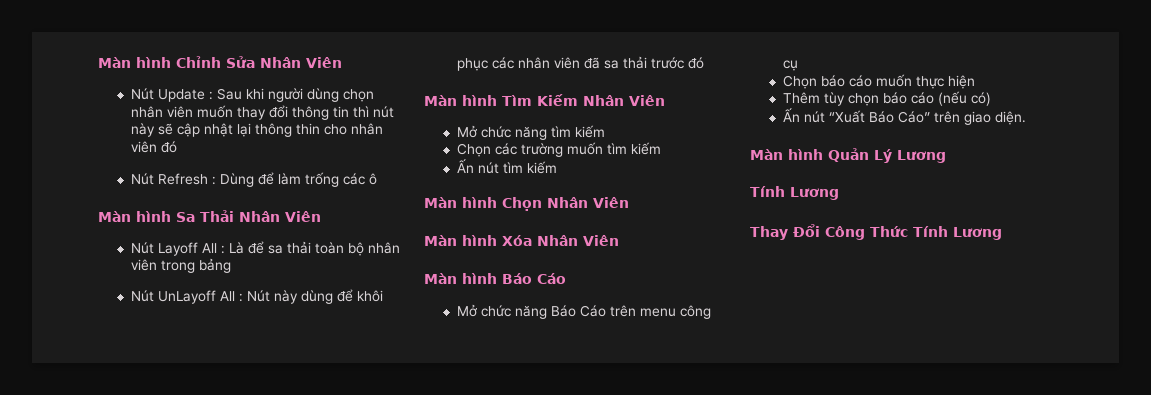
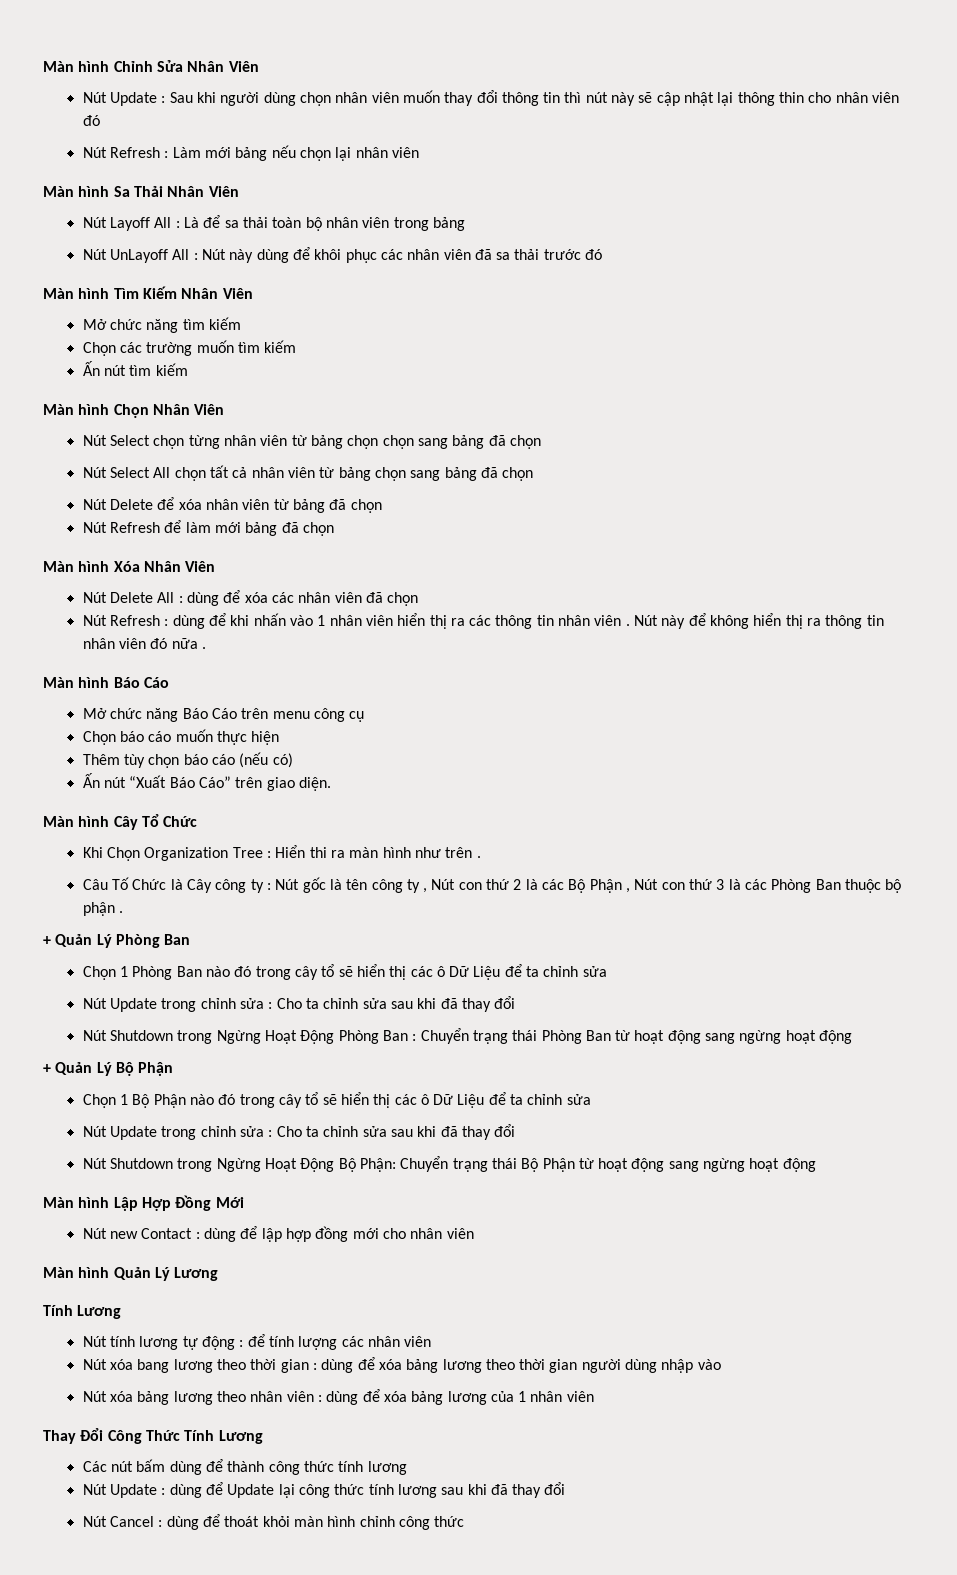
- Nút Refresh : Dùng để làm trống các ô
+ Nút Refresh : Làm mới bảng nếu chọn lại nhân viên
+ Nút Select chọn từng nhân viên từ bảng chọn chọn sang bảng đã chọn
+ Nút Select All chọn tất cả nhân viên từ bảng chọn sang bảng đã chọn
+ Nút Delete để xóa nhân viên từ bảng đã chọn
+ Nút Refresh để làm mới bảng đã chọn
+ Nút Delete All : dùng để xóa các nhân viên đã chọn
+ Nút Refresh : dùng để khi nhấn vào 1 nhân viên hiển thị ra các thông tin nhân viên . Nút này để không hiển thị ra thông tin nhân viên đó nữa .
+ Màn hình Cây Tổ Chức
+ Khi Chọn Organization Tree : Hiển thi ra màn hình như trên .
+ Câu Tố Chức là Cây công ty : Nút gốc là tên công ty , Nút con thứ 2 là các Bộ Phận , Nút con thứ 3 là các Phòng Ban thuộc bộ phận .
+ + Quản Lý Phòng Ban
+ Chọn 1 Phòng Ban nào đó trong cây tổ sẽ hiển thị các ô Dữ Liệu để ta chỉnh sửa
+ Nút Update trong chỉnh sửa : Cho ta chỉnh sửa sau khi đã thay đổi
+ Nút Shutdown trong Ngừng Hoạt Động Phòng Ban : Chuyển trạng thái Phòng Ban từ hoạt động sang ngừng hoạt động
+ + Quản Lý Bộ Phận
+ Chọn 1 Bộ Phận nào đó trong cây tổ sẽ hiển thị các ô Dữ Liệu để ta chỉnh sửa
+ Nút Update trong chỉnh sửa : Cho ta chỉnh sửa sau khi đã thay đổi
+ Nút Shutdown trong Ngừng Hoạt Động Bộ Phận: Chuyển trạng thái Bộ Phận từ hoạt động sang ngừng hoạt động
+ Màn hình Lập Hợp Đồng Mới
+ Nút new Contact : dùng để lập hợp đồng mới cho nhân viên
+ Nút tính lương tự động : để tính lượng các nhân viên
+ Nút xóa bang lương theo thời gian : dùng để xóa bảng lương theo thời gian người dùng nhập vào
+ Nút xóa bảng lương theo nhân viên : dùng để xóa bảng lương của 1 nhân viên
+ Các nút bấm dùng để thành công thức tính lương
+ Nút Update : dùng để Update lại công thức tính lương sau khi đã thay đổi
+ Nút Cancel : dùng để thoát khỏi màn hình chỉnh công thức

